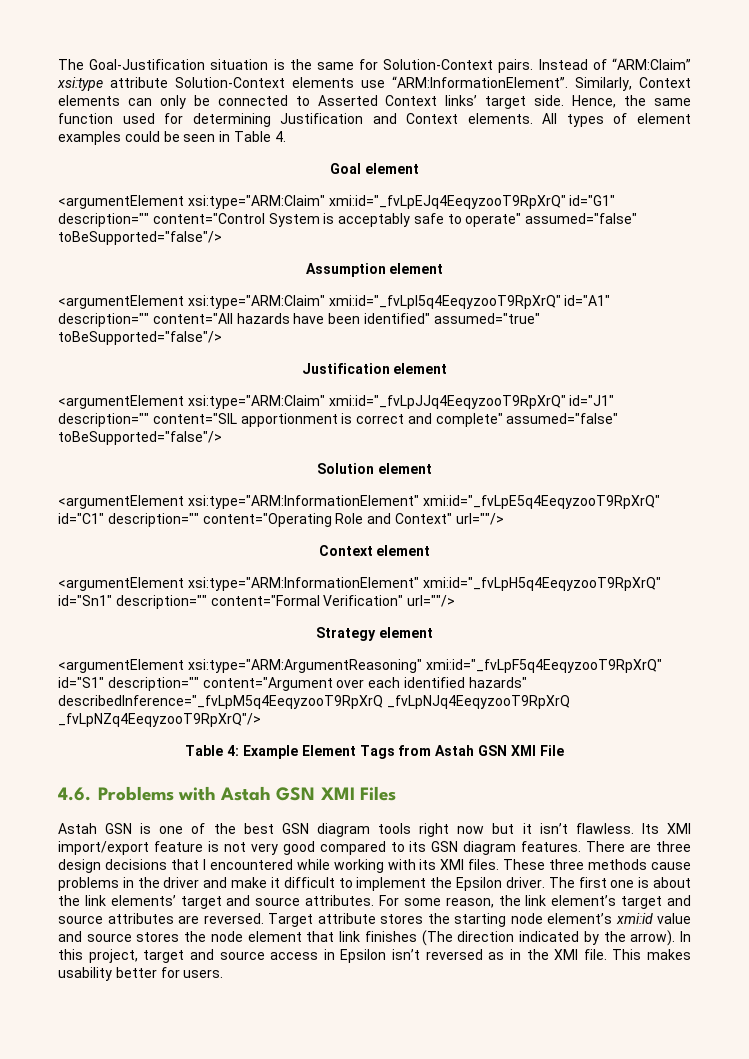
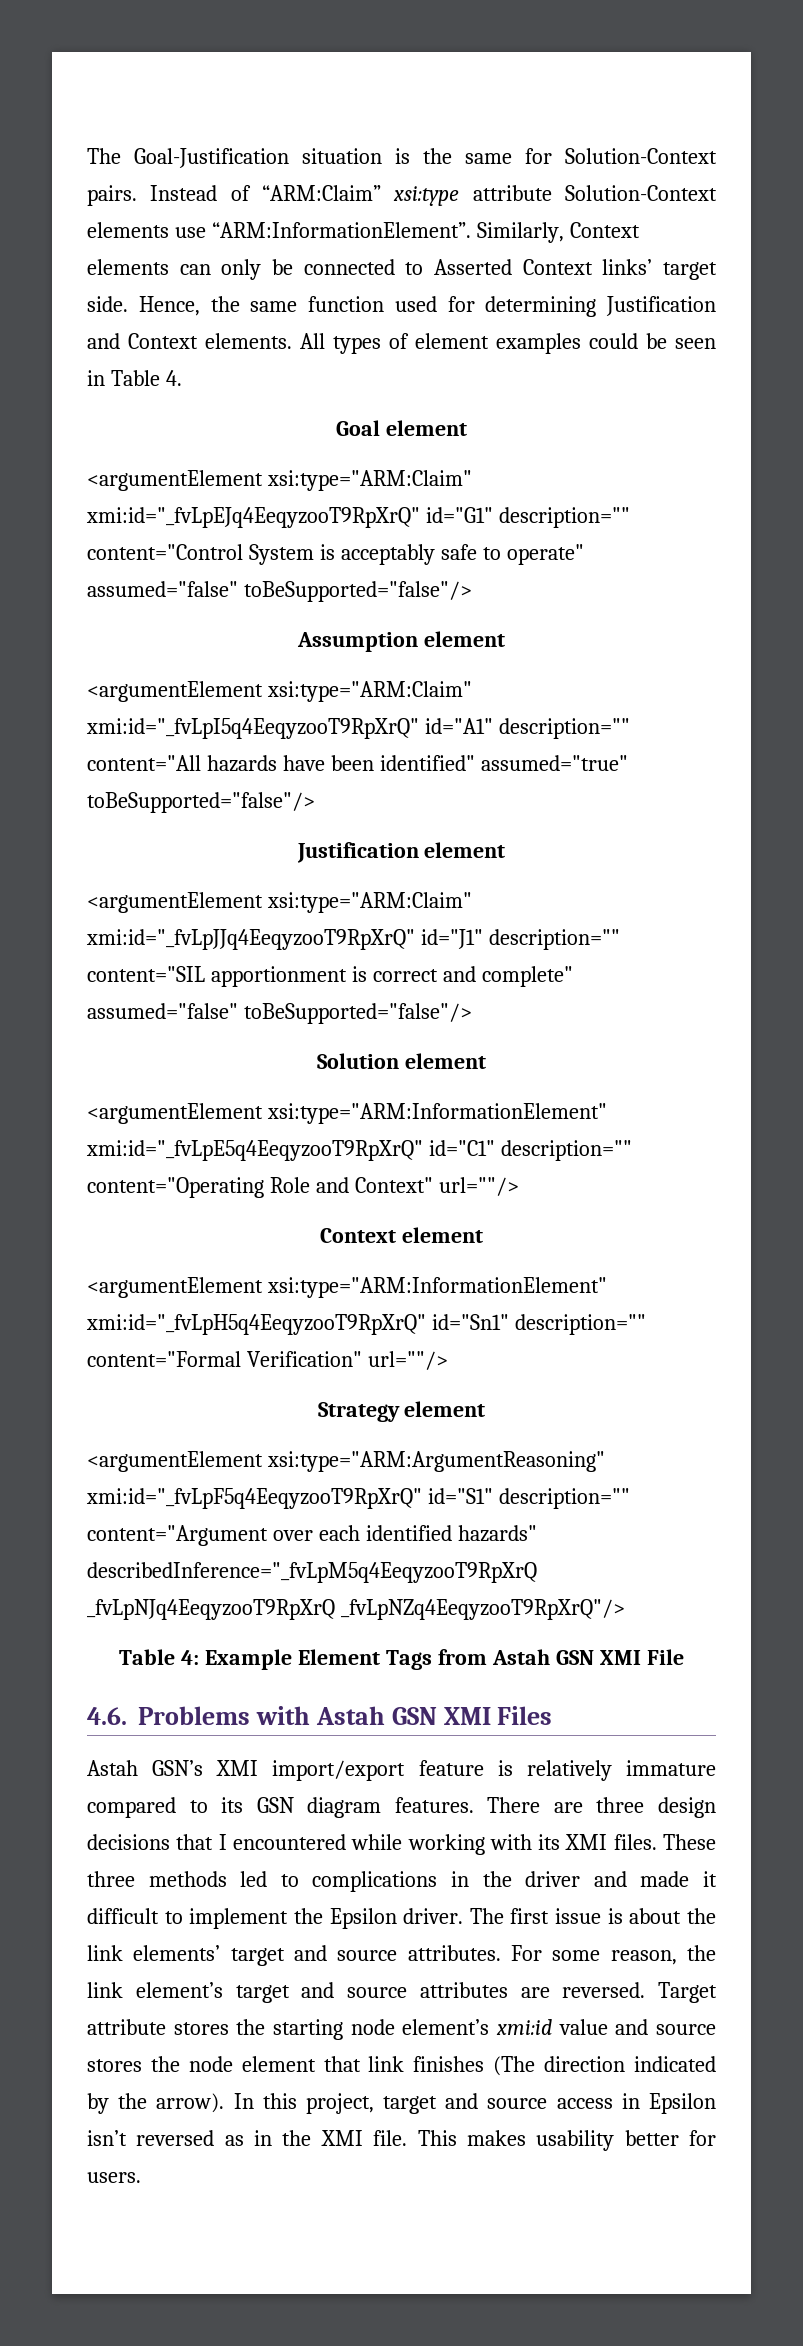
- Astah GSN is one of the best GSN diagram tools right now but it isn’t flawless. Its XMI import/export feature is not very good compared to its GSN diagram features.
+ Astah GSN’s XMI import/export feature is relatively immature compared to its GSN diagram features.
- These three methods cause problems in the driver and make it difficult to implement the Epsilon driver.
+ These three methods led to complications in the driver and made it difficult to implement the Epsilon driver.
- The first one is about the link elements’ target and source attributes.
+ The first issue is about the link elements’ target and source attributes.

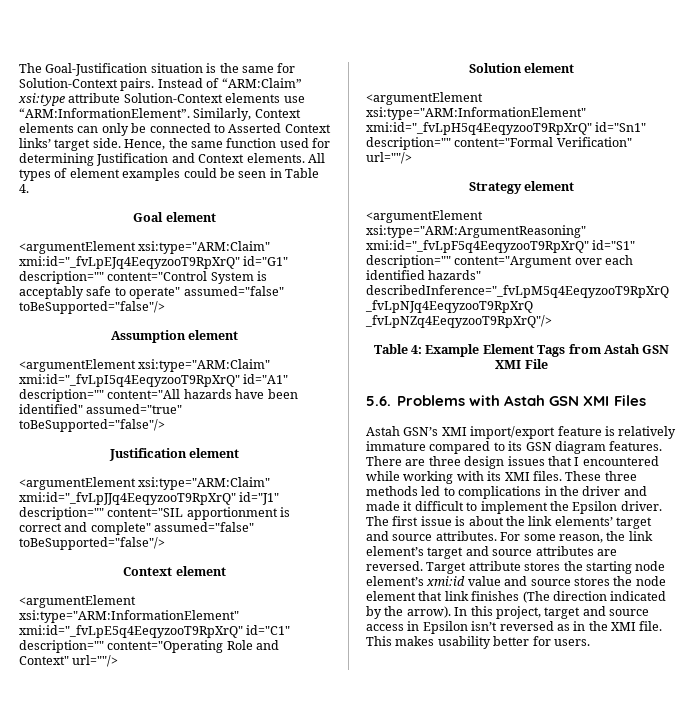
- Solution element
+ Context element
- Context element
+ Solution element
- 4.6. Problems with Astah GSN XMI Files
+ 5.6. Problems with Astah GSN XMI Files
- There are three design decisions that I encountered while working with its XMI files.
+ There are three design issues that I encountered while working with its XMI files.

